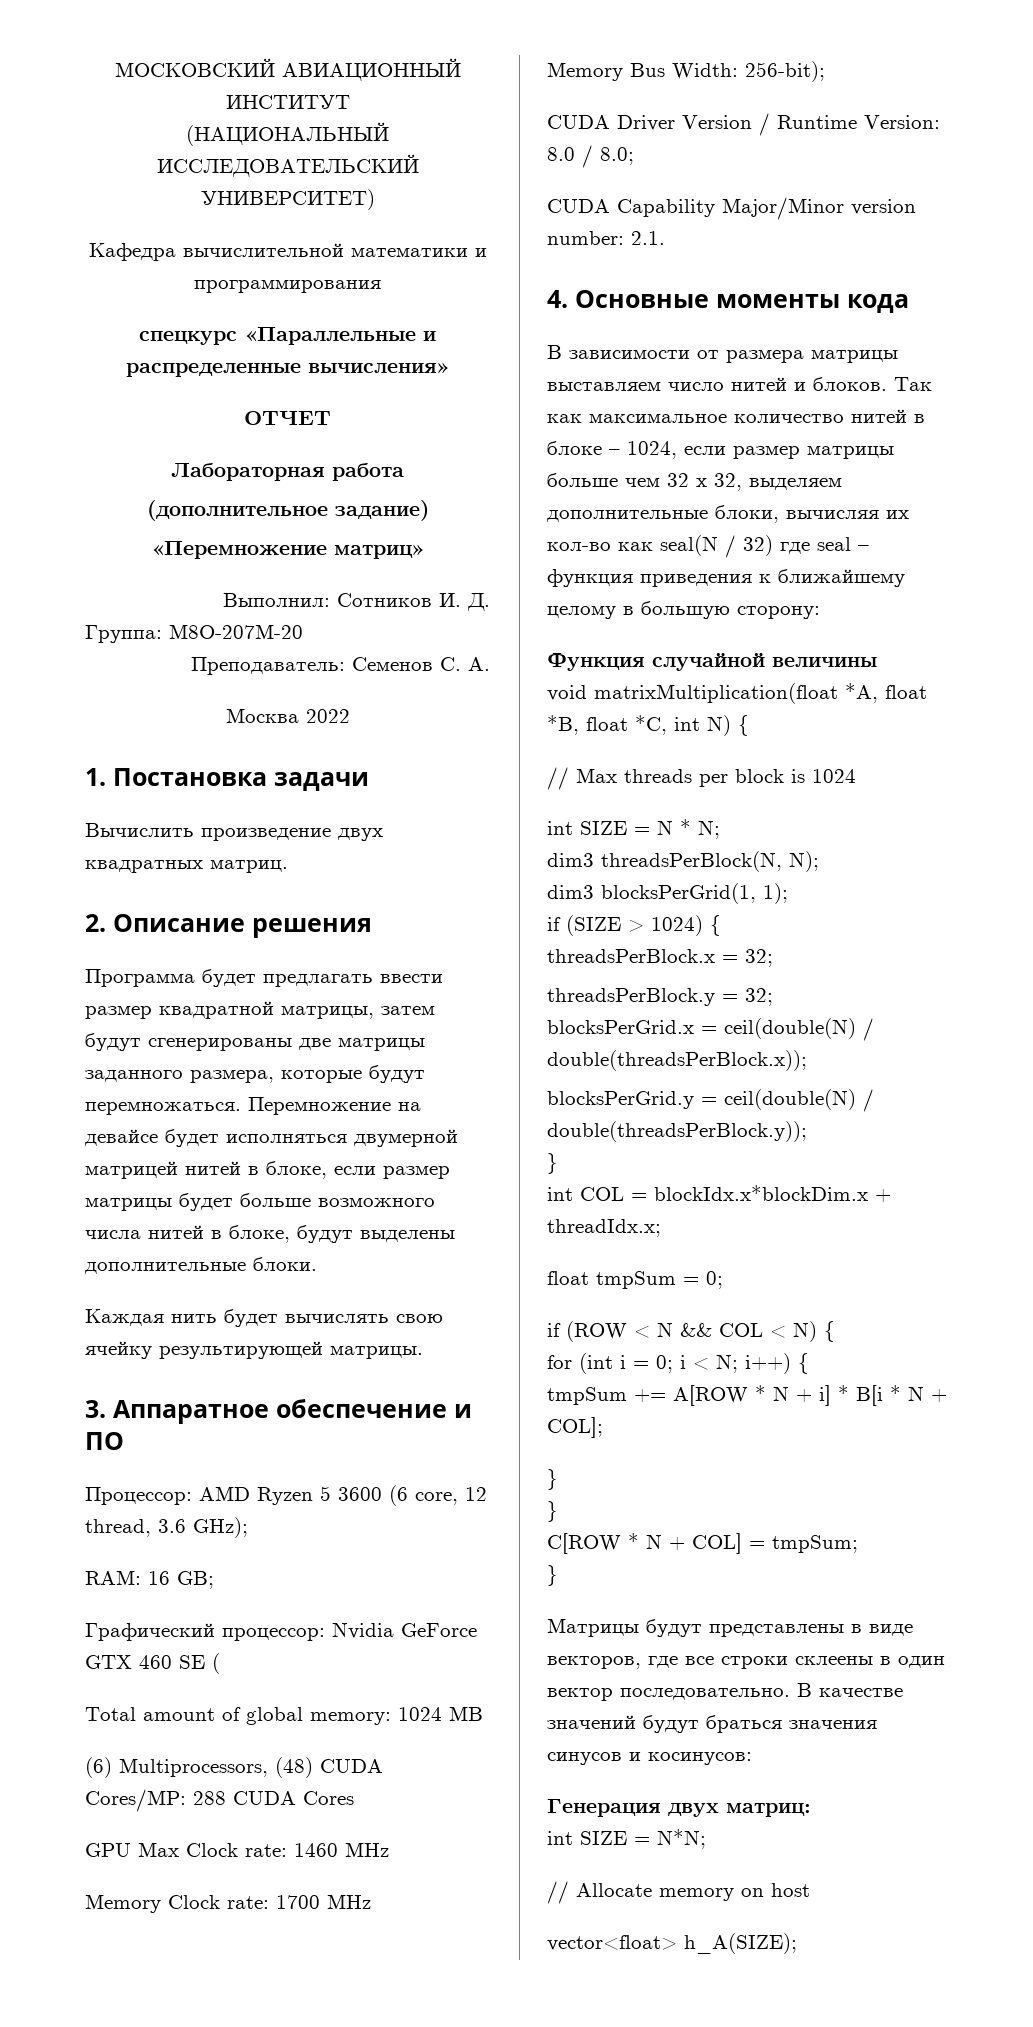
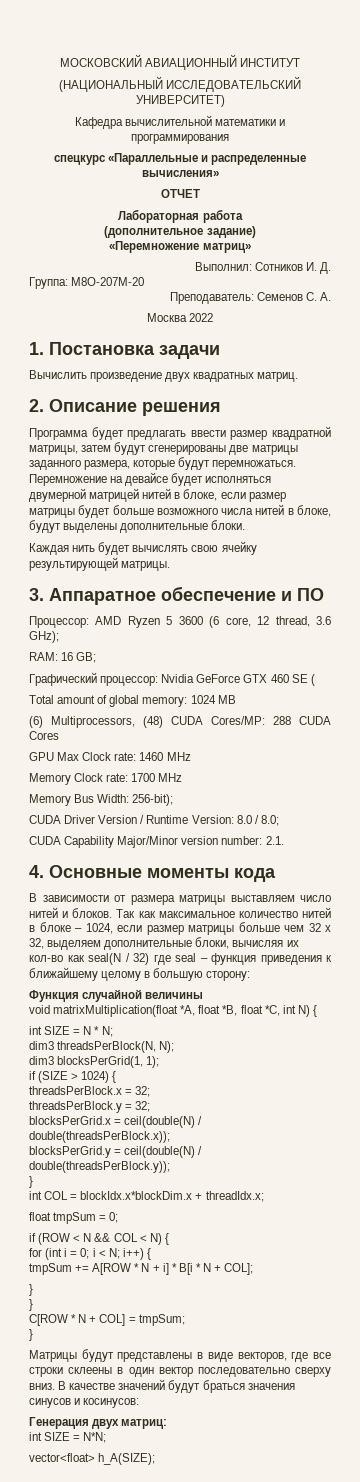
- // Max threads per block is 1024
- Матрицы будут представлены в виде векторов, где все строки склеены в один вектор последовательно.
+ Матрицы будут представлены в виде векторов, где все строки склеены в один вектор последовательно сверху вниз.
- // Allocate memory on host

